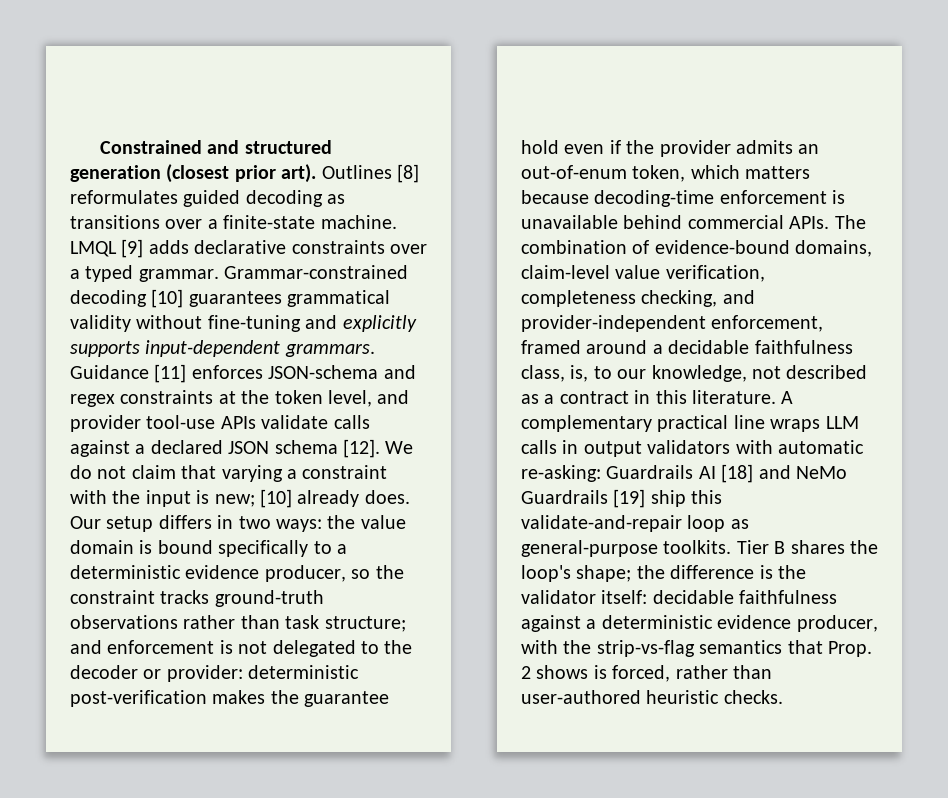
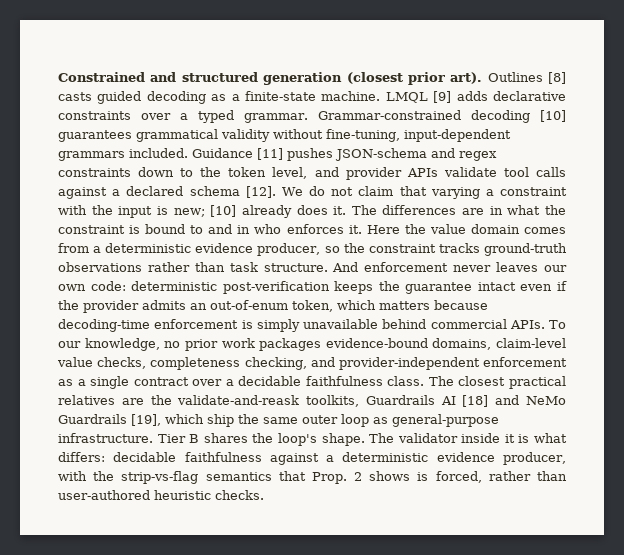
- Outlines [8] reformulates guided decoding as transitions over a finite-state machine.
+ Outlines [8] casts guided decoding as a finite-state machine.
- Grammar-constrained decoding [10] guarantees grammatical validity without fine-tuning and explicitly supports input-dependent grammars.
+ Grammar-constrained decoding [10] guarantees grammatical validity without fine-tuning, input-dependent grammars included.
- Guidance [11] enforces JSON-schema and regex constraints at the token level, and provider tool-use APIs validate calls against a declared JSON schema [12].
+ Guidance [11] pushes JSON-schema and regex constraints down to the token level, and provider APIs validate tool calls against a declared schema [12].
- We do not claim that varying a constraint with the input is new; [10] already does. Our setup differs in two ways: the value domain is bound specifically to a deterministic evidence producer, so the constraint tracks ground-truth observations rather than task structure; and enforcement is not delegated to the decoder or provider: deterministic post-verification makes the guarantee hold even if the provider admits an out-of-enum token, which matters because decoding-time enforcement is unavailable behind commercial APIs.
+ We do not claim that varying a constraint with the input is new; [10] already does it. The differences are in what the constraint is bound to and in who enforces it. Here the value domain comes from a deterministic evidence producer, so the constraint tracks ground-truth observations rather than task structure. And enforcement never leaves our own code: deterministic post-verification keeps the guarantee intact even if the provider admits an out-of-enum token, which matters because decoding-time enforcement is simply unavailable behind commercial APIs.
- The combination of evidence-bound domains, claim-level value verification, completeness checking, and provider-independent enforcement, framed around a decidable faithfulness class, is, to our knowledge, not described as a contract in this literature. A complementary practical line wraps LLM calls in output validators with automatic re-asking: Guardrails AI [18] and NeMo Guardrails [19] ship this validate-and-repair loop as general-purpose toolkits.
+ To our knowledge, no prior work packages evidence-bound domains, claim-level value checks, completeness checking, and provider-independent enforcement as a single contract over a decidable faithfulness class. The closest practical relatives are the validate-and-reask toolkits, Guardrails AI [18] and NeMo Guardrails [19], which ship the same outer loop as general-purpose infrastructure.
- Tier B shares the loop's shape; the difference is the validator itself: decidable faithfulness against a deterministic evidence producer, with the strip-vs-flag semantics that Prop.
+ Tier B shares the loop's shape. The validator inside it is what differs: decidable faithfulness against a deterministic evidence producer, with the strip-vs-flag semantics that Prop.

